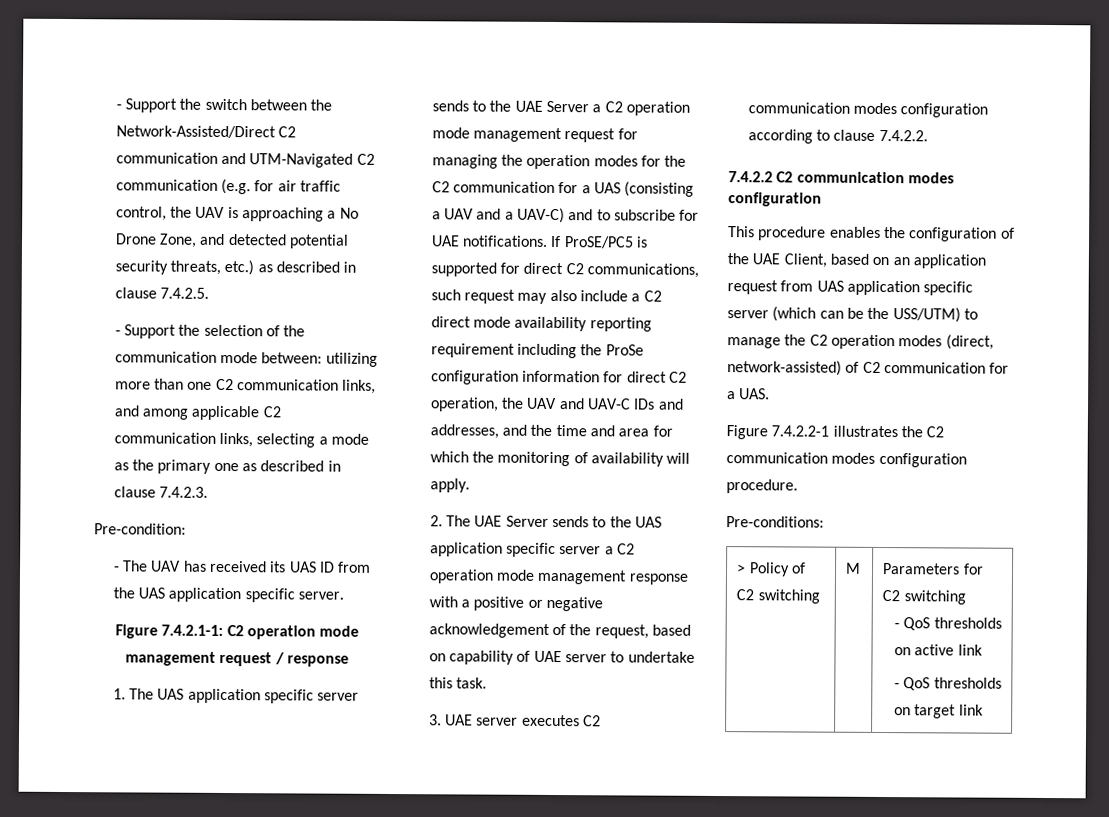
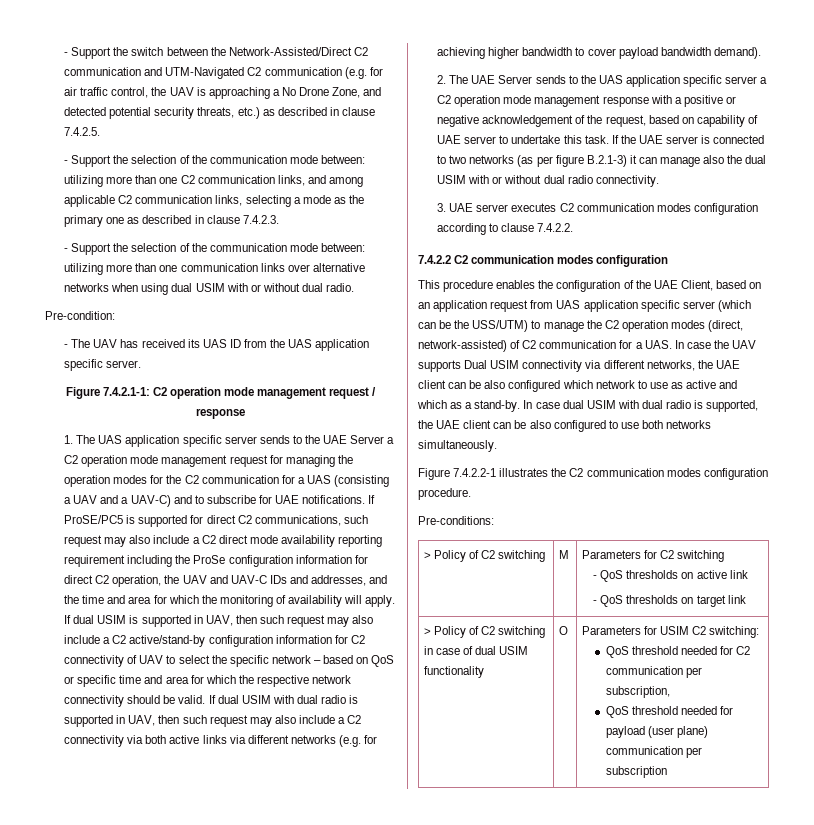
+ - Support the selection of the communication mode between: utilizing more than one communication links over alternative networks when using dual USIM with or without dual radio.
+ If dual USIM is supported in UAV, then such request may also include a C2 active/stand-by configuration information for C2 connectivity of UAV to select the specific network – based on QoS or specific time and area for which the respective network connectivity should be valid. If dual USIM with dual radio is supported in UAV, then such request may also include a C2 connectivity via both active links via different networks (e.g. for achieving higher bandwidth to cover payload bandwidth demand).
+ If the UAE server is connected to two networks (as per figure B.2.1-3) it can manage also the dual USIM with or without dual radio connectivity.
- This procedure enables the configuration of the UAE Client, based on an application request from UAS application specific server (which can be the USS/UTM) to manage the C2 operation modes (direct, network-assisted) of C2 communication for a UAS.
+ This procedure enables the configuration of the UAE Client, based on an application request from UAS application specific server (which can be the USS/UTM) to manage the C2 operation modes (direct, network-assisted) of C2 communication for a UAS. In case the UAV supports Dual USIM connectivity via different networks, the UAE client can be also configured which network to use as active and which as a stand-by. In case dual USIM with dual radio is supported, the UAE client can be also configured to use both networks simultaneously.
+ > Policy of C2 switching in case of dual USIM functionality | O | Parameters for USIM C2 switching:
+ QoS threshold needed for C2 communication per subscription,
+ QoS threshold needed for payload (user plane) communication per subscription

